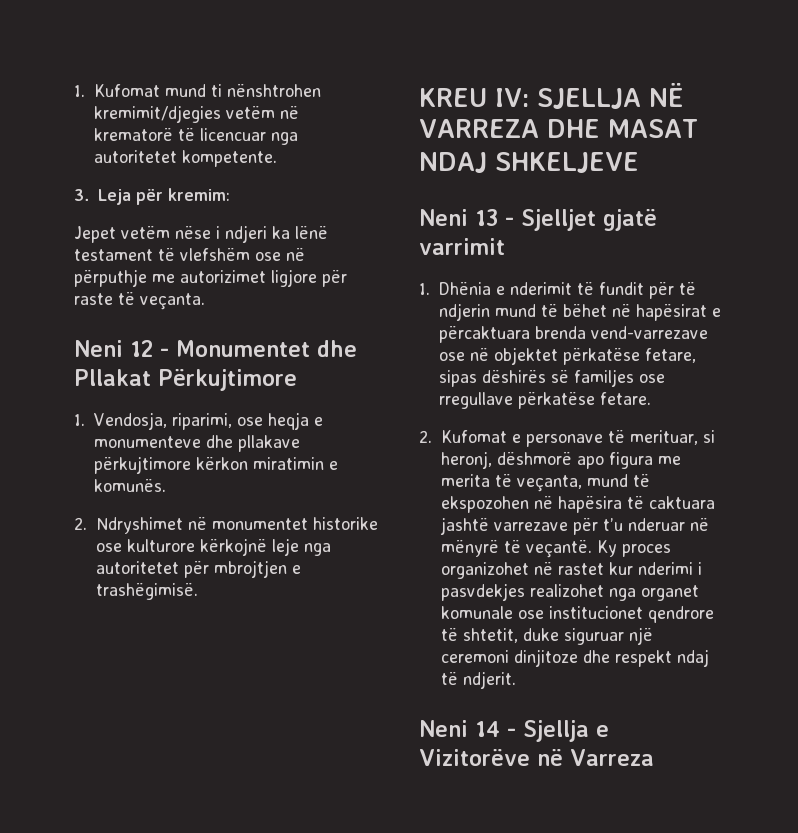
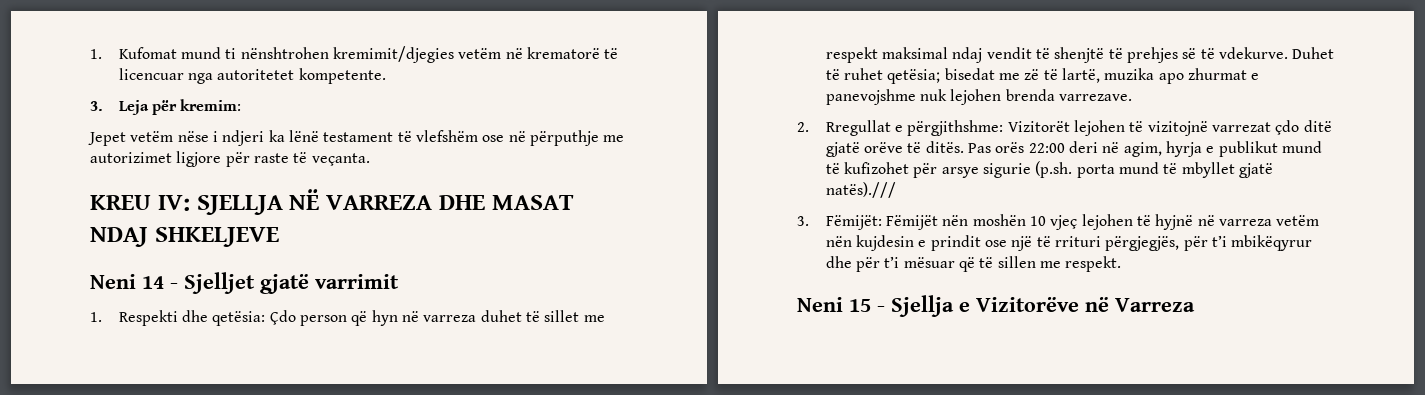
- Neni 12 - Monumentet dhe Pllakat Përkujtimore
- 1. Vendosja, riparimi, ose heqja e monumenteve dhe pllakave përkujtimore kërkon miratimin e komunës.
- 2. Ndryshimet në monumentet historike ose kulturore kërkojnë leje nga autoritetet për mbrojtjen e trashëgimisë.
- Neni 13 - Sjelljet gjatë varrimit
+ Neni 14 - Sjelljet gjatë varrimit
- 1. Dhënia e nderimit të fundit për të ndjerin mund të bëhet në hapësirat e përcaktuara brenda vend-varrezave ose në objektet përkatëse fetare, sipas dëshirës së familjes ose rregullave përkatëse fetare.
- 2. Kufomat e personave të merituar, si heronj, dëshmorë apo figura me merita të veçanta, mund të ekspozohen në hapësira të caktuara jashtë varrezave për t’u nderuar në mënyrë të veçantë. Ky proces organizohet në rastet kur nderimi i pasvdekjes realizohet nga organet komunale ose institucionet qendrore të shtetit, duke siguruar një ceremoni dinjitoze dhe respekt ndaj të ndjerit.
- Neni 14 - Sjellja e Vizitorëve në Varreza
+ 1. Respekti dhe qetësia: Çdo person që hyn në varreza duhet të sillet me respekt maksimal ndaj vendit të shenjtë të prehjes së të vdekurve. Duhet të ruhet qetësia; bisedat me zë të lartë, muzika apo zhurmat e panevojshme nuk lejohen brenda varrezave.
+ 2. Rregullat e përgjithshme: Vizitorët lejohen të vizitojnë varrezat çdo ditë gjatë orëve të ditës. Pas orës 22:00 deri në agim, hyrja e publikut mund të kufizohet për arsye sigurie (p.sh. porta mund të mbyllet gjatë natës).///
+ 3. Fëmijët: Fëmijët nën moshën 10 vjeç lejohen të hyjnë në varreza vetëm nën kujdesin e prindit ose një të rrituri përgjegjës, për t’i mbikëqyrur dhe për t’i mësuar që të sillen me respekt.
+ Neni 15 - Sjellja e Vizitorëve në Varreza

